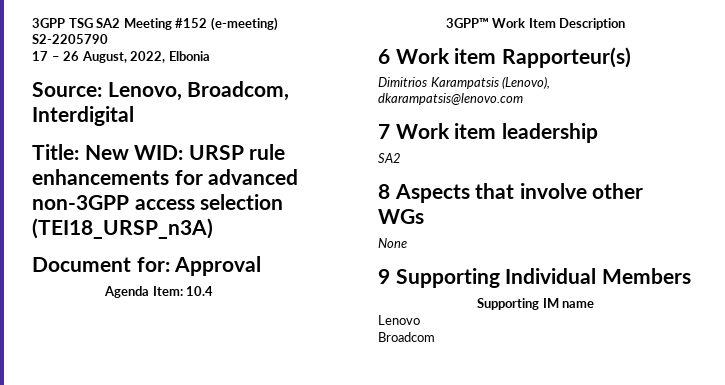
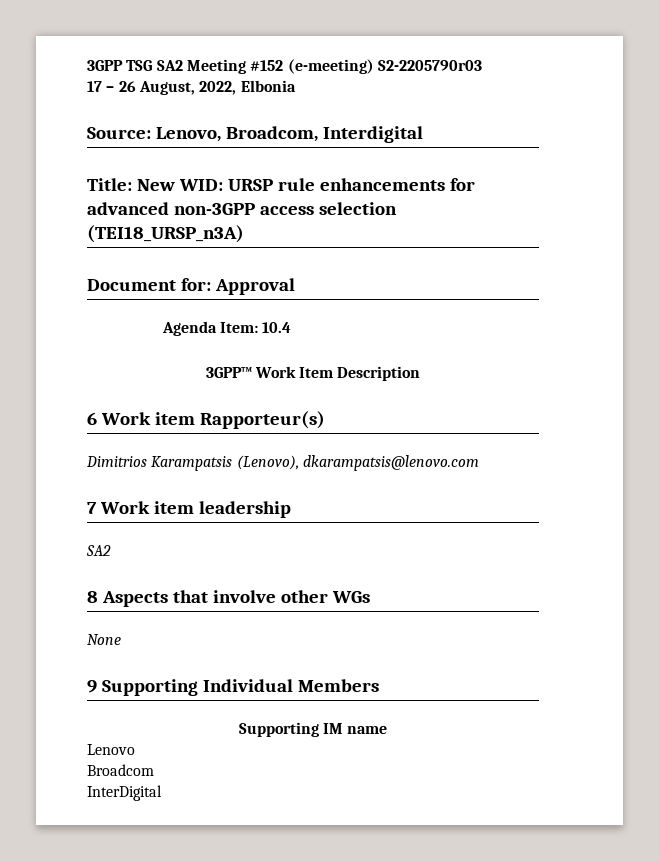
- 3GPP TSG SA2 Meeting #152 (e-meeting) S2-2205790
+ 3GPP TSG SA2 Meeting #152 (e-meeting) S2-2205790r03
+ InterDigital

